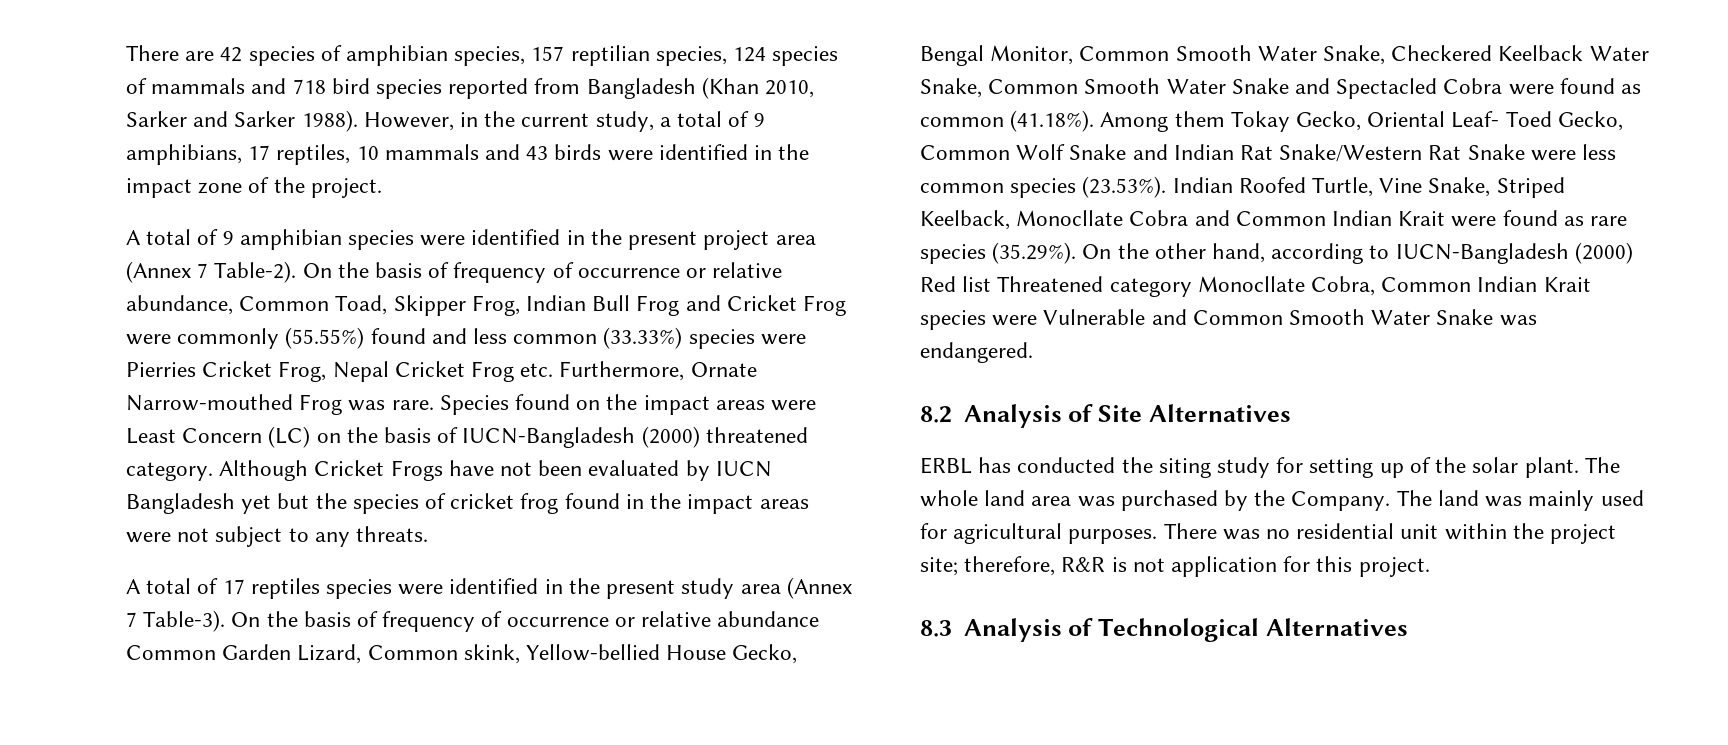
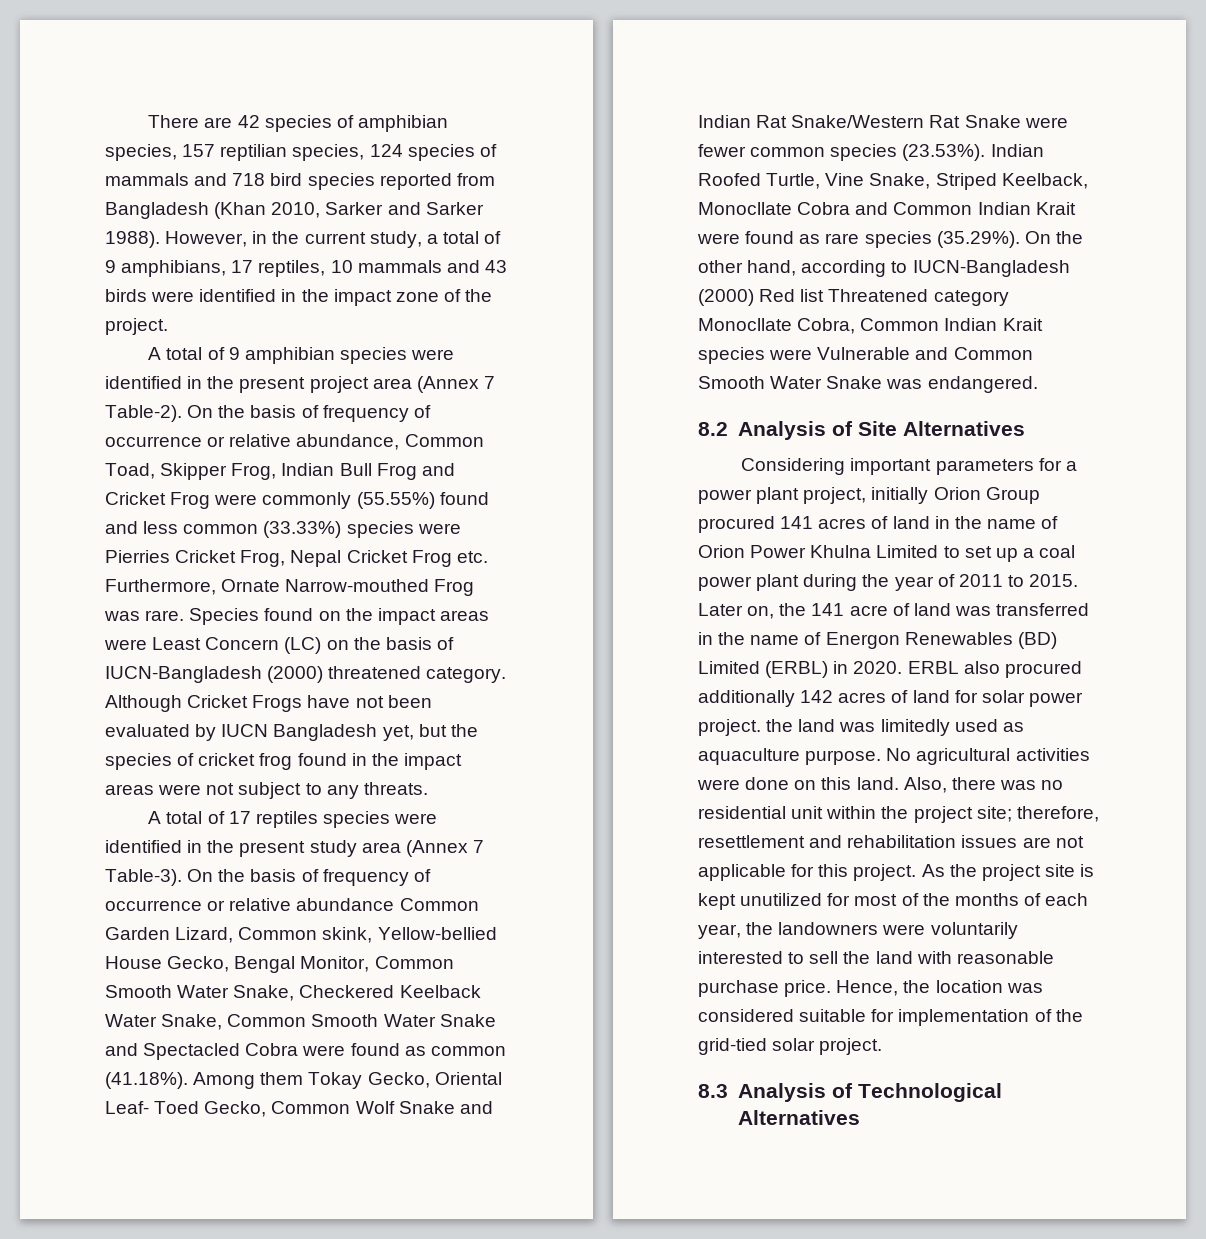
- Although Cricket Frogs have not been evaluated by IUCN Bangladesh yet but the species of cricket frog found in the impact areas were not subject to any threats.
+ Although Cricket Frogs have not been evaluated by IUCN Bangladesh yet, but the species of cricket frog found in the impact areas were not subject to any threats.
- On the basis of frequency of occurrence or relative abundance Common Garden Lizard, Common skink, Yellow-bellied House Gecko, Bengal Monitor, Common Smooth Water Snake, Checkered Keelback Water Snake, Common Smooth Water Snake and Spectacled Cobra were found as common (41.18%). Among them Tokay Gecko, Oriental Leaf- Toed Gecko, Common Wolf Snake and Indian Rat Snake/Western Rat Snake were less common species (23.53%). Indian Roofed Turtle, Vine Snake, Striped Keelback, Monocllate Cobra and Common Indian Krait were found as rare species (35.29%). On the other hand, according to IUCN-Bangladesh (2000) Red list Threatened category Monocllate Cobra, Common Indian Krait species were Vulnerable and Common Smooth Water Snake was endangered.
+ On the basis of frequency of occurrence or relative abundance Common Garden Lizard, Common skink, Yellow-bellied House Gecko, Bengal Monitor, Common Smooth Water Snake, Checkered Keelback Water Snake, Common Smooth Water Snake and Spectacled Cobra were found as common (41.18%). Among them Tokay Gecko, Oriental Leaf- Toed Gecko, Common Wolf Snake and Indian Rat Snake/Western Rat Snake were fewer common species (23.53%). Indian Roofed Turtle, Vine Snake, Striped Keelback, Monocllate Cobra and Common Indian Krait were found as rare species (35.29%). On the other hand, according to IUCN-Bangladesh (2000) Red list Threatened category Monocllate Cobra, Common Indian Krait species were Vulnerable and Common Smooth Water Snake was endangered.
- ERBL has conducted the siting study for setting up of the solar plant. The whole land area was purchased by the Company. The land was mainly used for agricultural purposes. There was no residential unit within the project site; therefore, R&R is not application for this project.
+ Considering important parameters for a power plant project, initially Orion Group procured 141 acres of land in the name of Orion Power Khulna Limited to set up a coal power plant during the year of 2011 to 2015. Later on, the 141 acre of land was transferred in the name of Energon Renewables (BD) Limited (ERBL) in 2020. ERBL also procured additionally 142 acres of land for solar power project. the land was limitedly used as aquaculture purpose. No agricultural activities were done on this land. Also, there was no residential unit within the project site; therefore, resettlement and rehabilitation issues are not applicable for this project. As the project site is kept unutilized for most of the months of each year, the landowners were voluntarily interested to sell the land with reasonable purchase price. Hence, the location was considered suitable for implementation of the grid-tied solar project.

